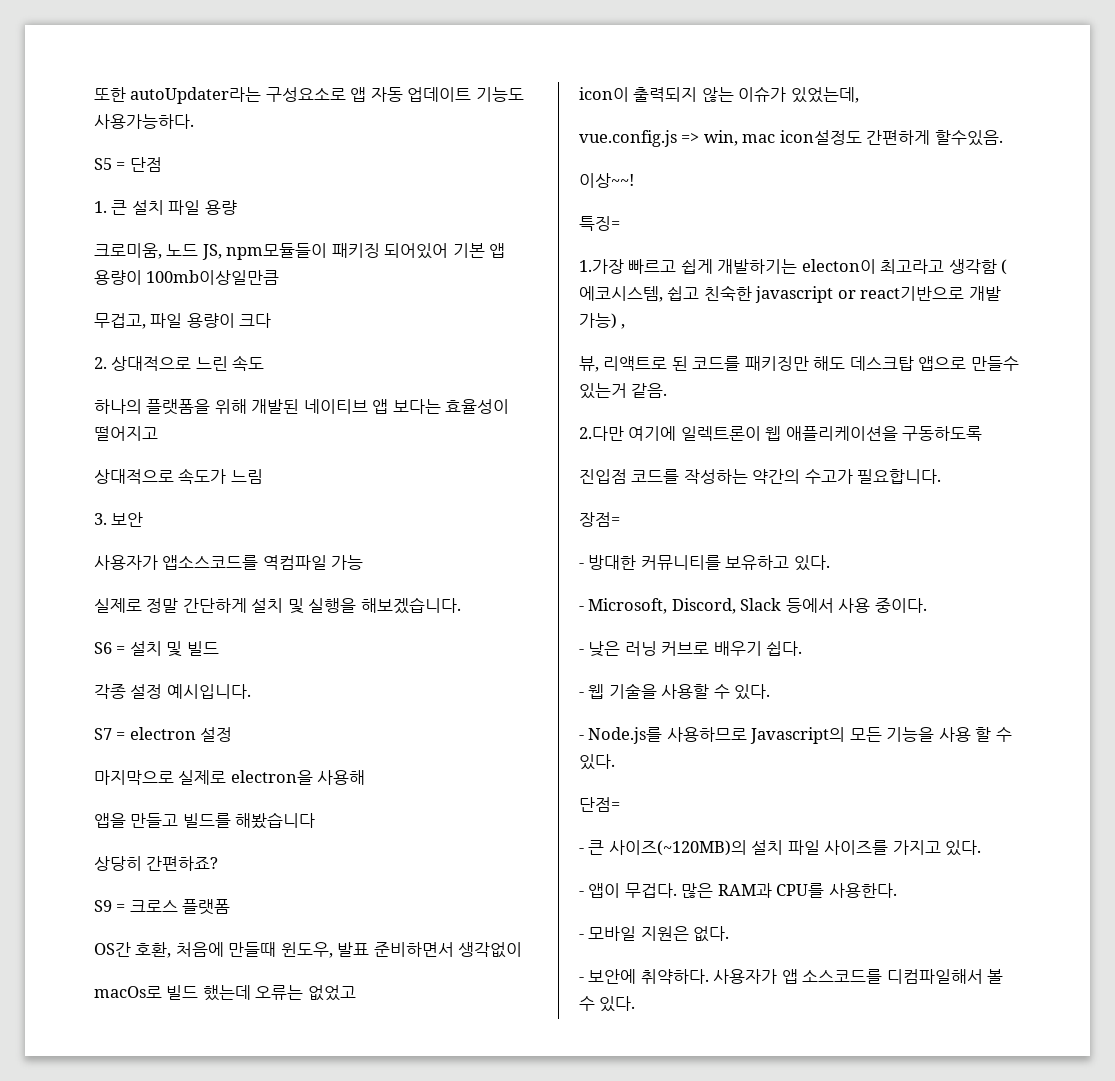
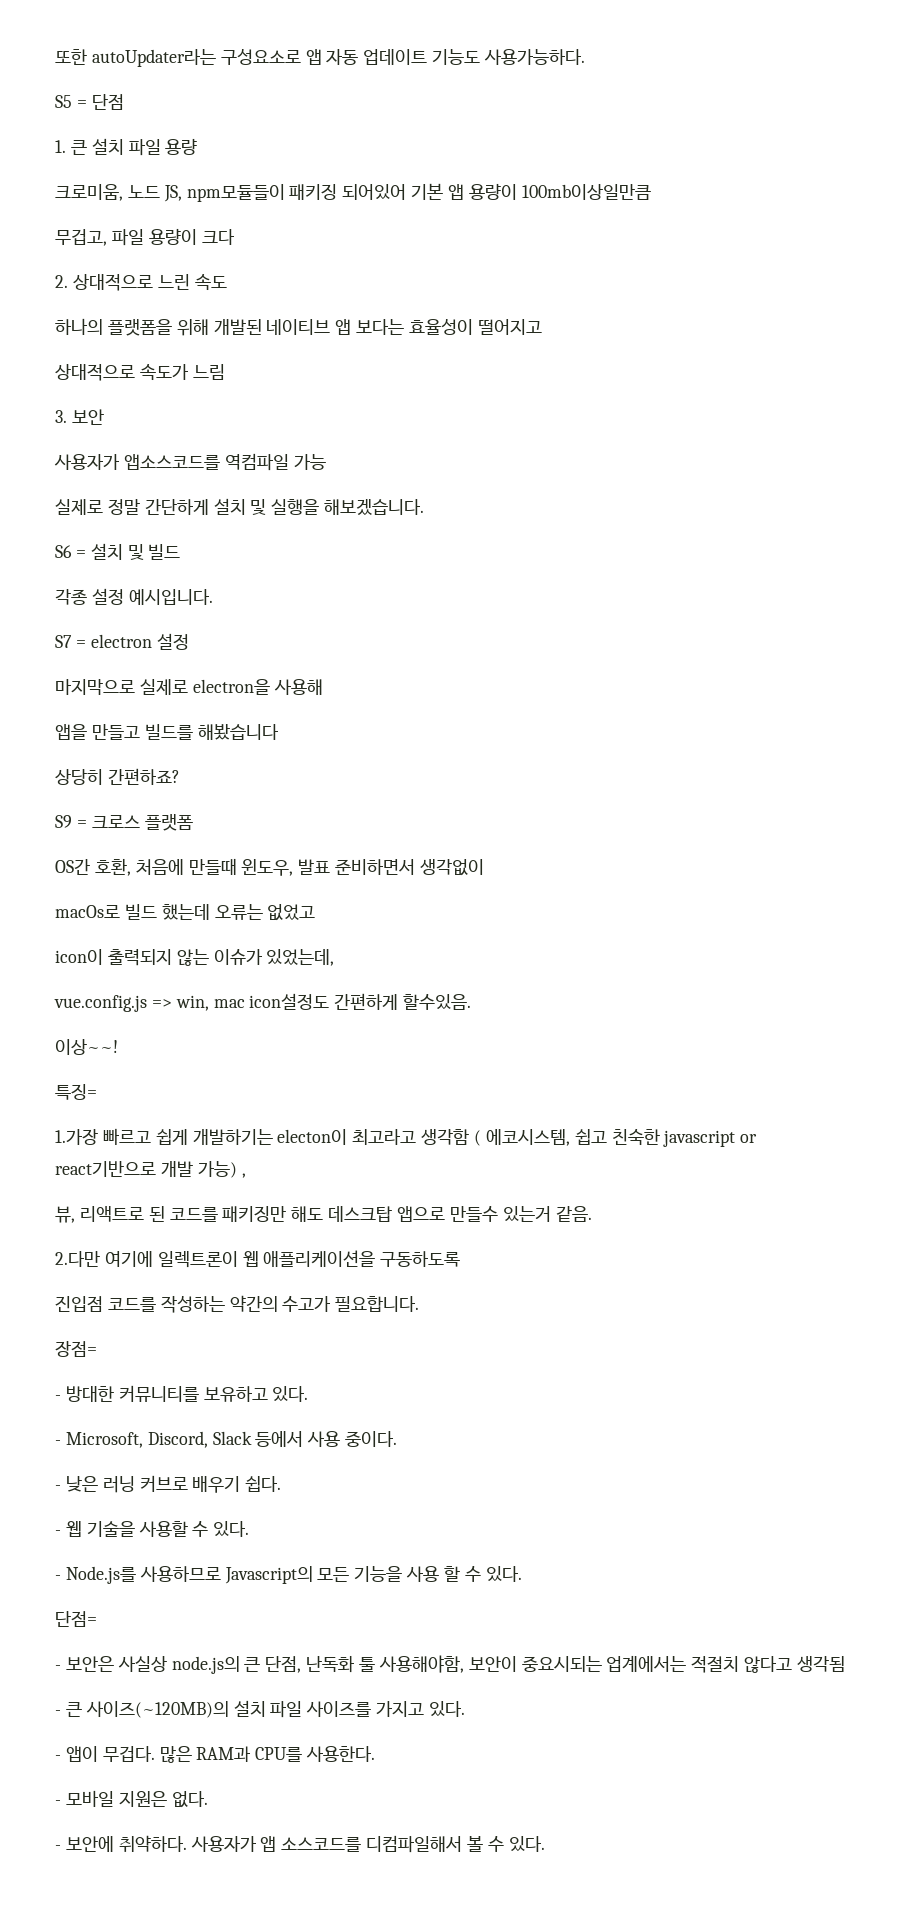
+ - 보안은 사실상 node.js의 큰 단점, 난독화 툴 사용해야함, 보안이 중요시되는 업계에서는 적절치 않다고 생각됨

